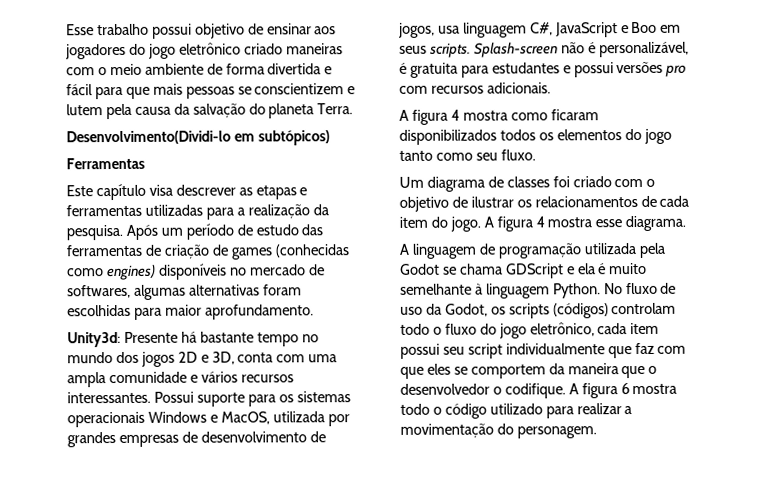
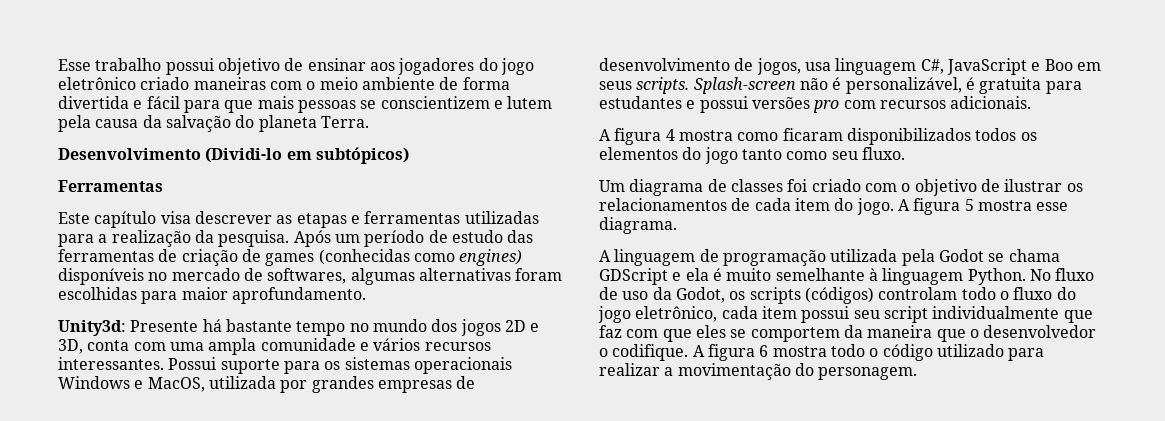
- Desenvolvimento(Dividi-lo em subtópicos)
+ Desenvolvimento (Dividi-lo em subtópicos)
- A figura 4 mostra esse diagrama.
+ A figura 5 mostra esse diagrama.

